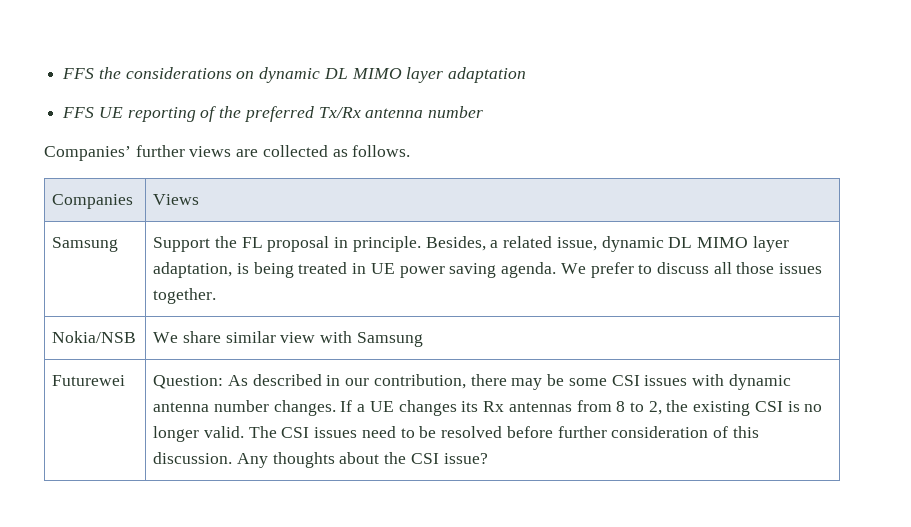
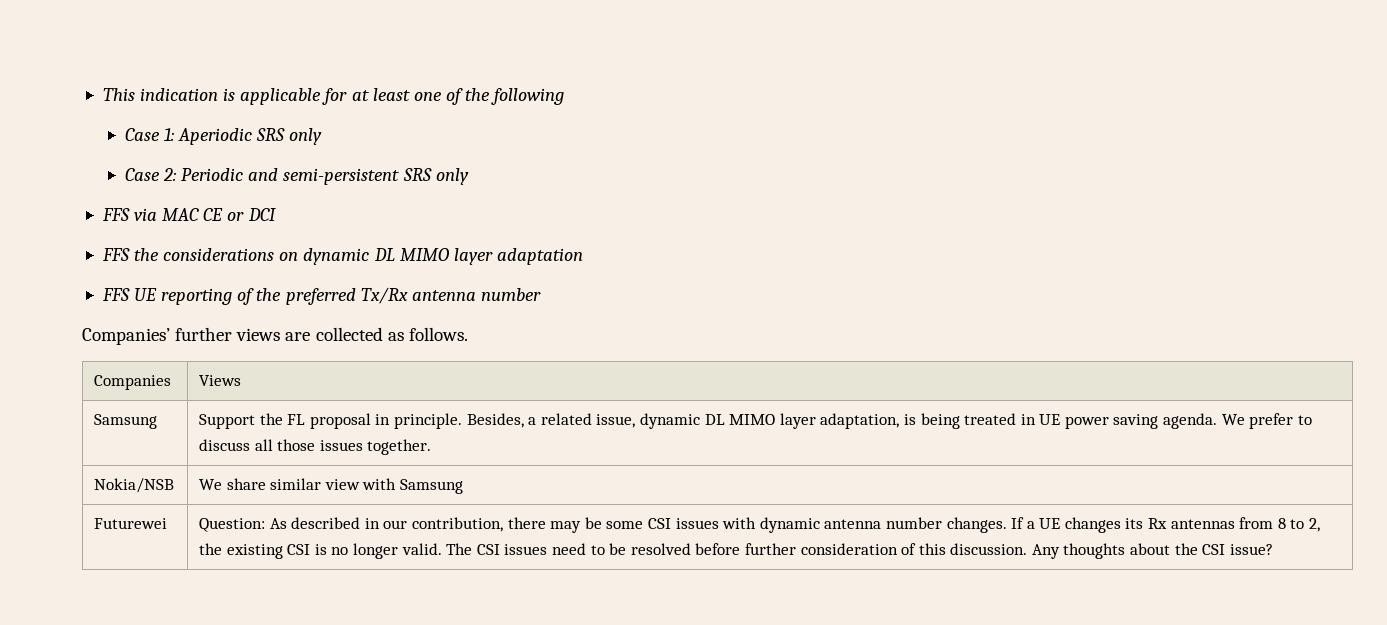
+ This indication is applicable for at least one of the following
+ Case 1: Aperiodic SRS only
+ Case 2: Periodic and semi-persistent SRS only
+ FFS via MAC CE or DCI

